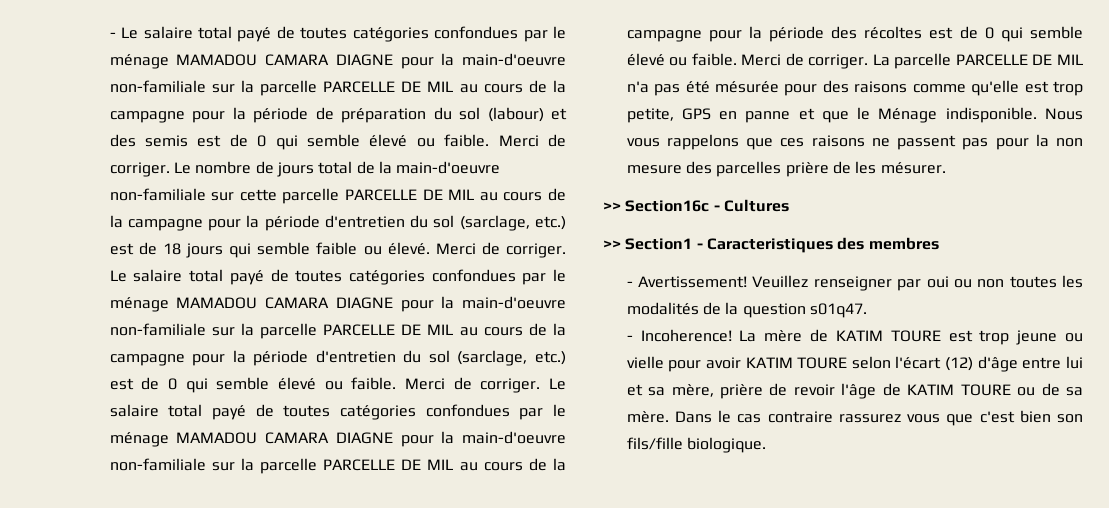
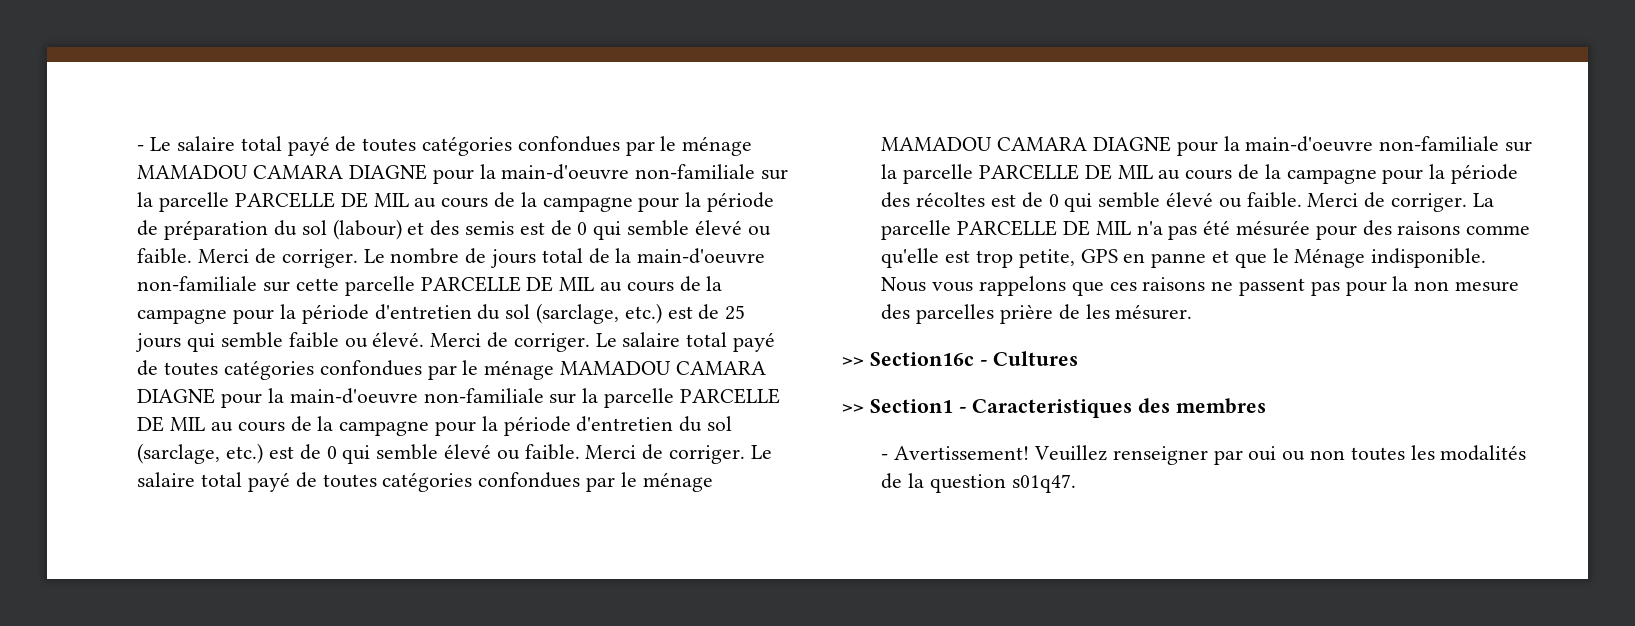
- Le nombre de jours total de la main-d'oeuvre non-familiale sur cette parcelle PARCELLE DE MIL au cours de la campagne pour la période d'entretien du sol (sarclage, etc.) est de 18 jours qui semble faible ou élevé.
+ Le nombre de jours total de la main-d'oeuvre non-familiale sur cette parcelle PARCELLE DE MIL au cours de la campagne pour la période d'entretien du sol (sarclage, etc.) est de 25 jours qui semble faible ou élevé.
- - Incoherence! La mère de KATIM TOURE est trop jeune ou vielle pour avoir KATIM TOURE selon l'écart (12) d'âge entre lui et sa mère, prière de revoir l'âge de KATIM TOURE ou de sa mère. Dans le cas contraire rassurez vous que c'est bien son fils/fille biologique.

